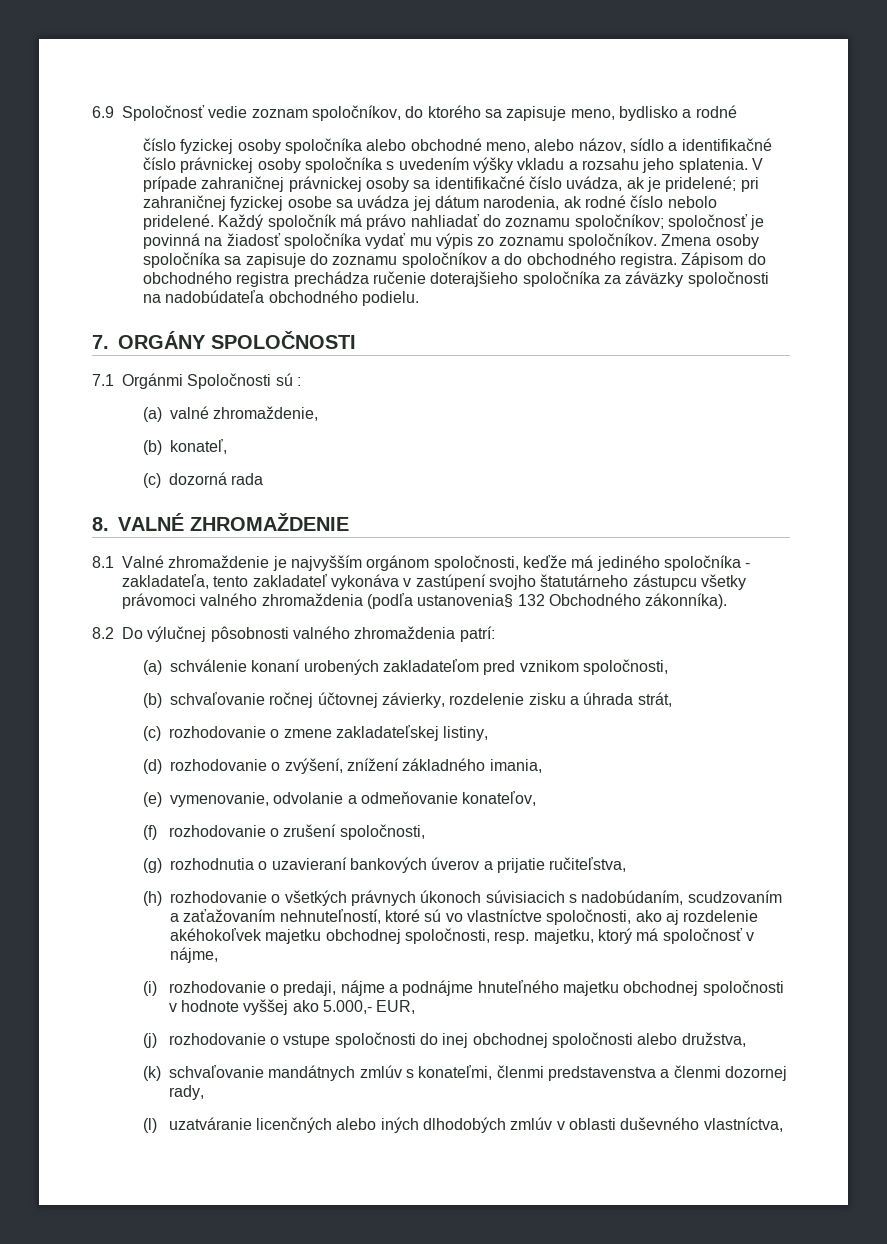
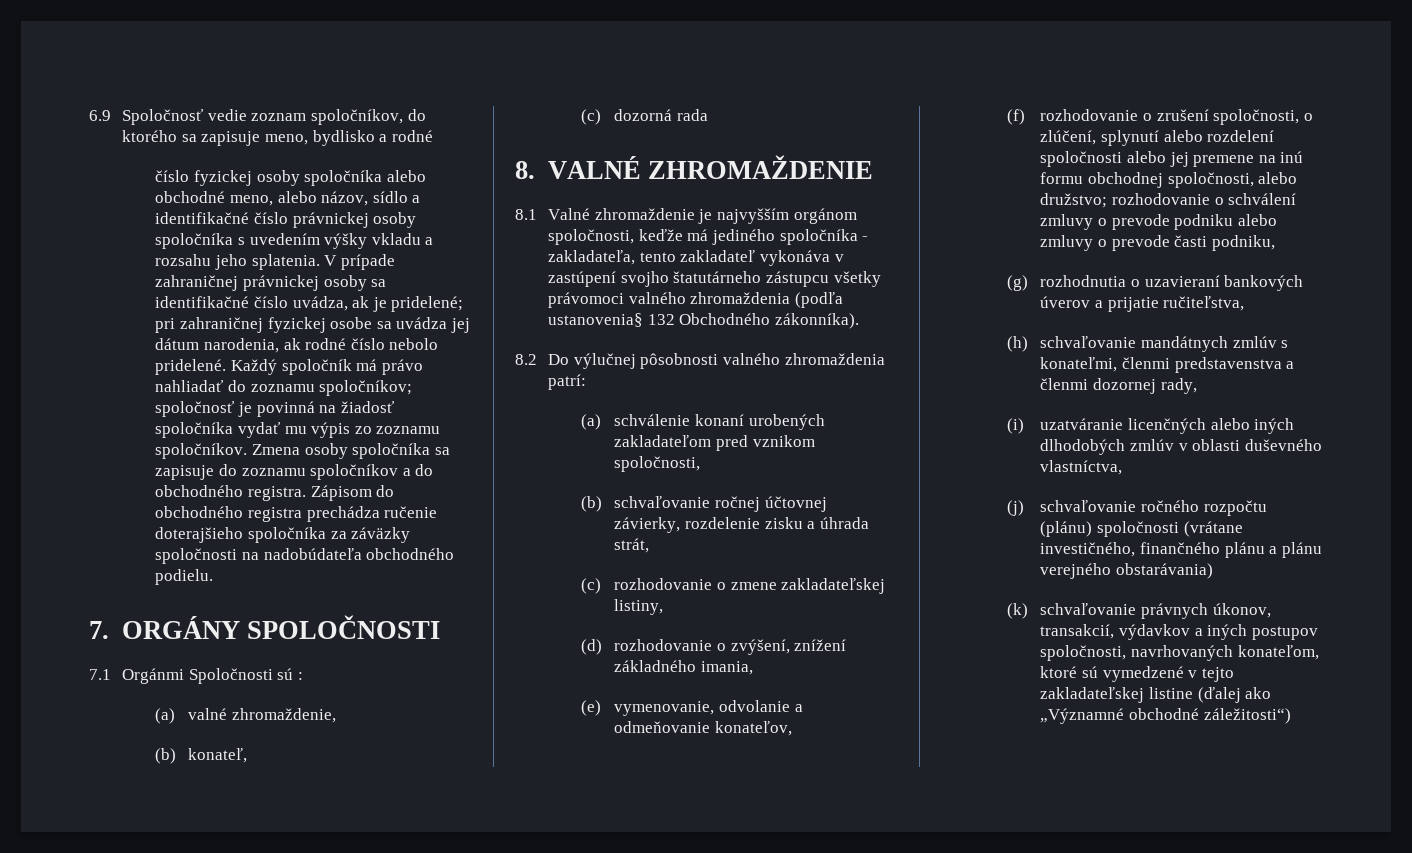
- (f) rozhodovanie o zrušení spoločnosti,
+ (f) rozhodovanie o zrušení spoločnosti, o zlúčení, splynutí alebo rozdelení spoločnosti alebo jej premene na inú formu obchodnej spoločnosti, alebo družstvo; rozhodovanie o schválení zmluvy o prevode podniku alebo zmluvy o prevode časti podniku,
- (h) rozhodovanie o všetkých právnych úkonoch súvisiacich s nadobúdaním, scudzovaním a zaťažovaním nehnuteľností, ktoré sú vo vlastníctve spoločnosti, ako aj rozdelenie akéhokoľvek majetku obchodnej spoločnosti, resp. majetku, ktorý má spoločnosť v nájme,
- (i) rozhodovanie o predaji, nájme a podnájme hnuteľného majetku obchodnej spoločnosti v hodnote vyššej ako 5.000,- EUR,
- (j) rozhodovanie o vstupe spoločnosti do inej obchodnej spoločnosti alebo družstva,
- (k) schvaľovanie mandátnych zmlúv s konateľmi, členmi predstavenstva a členmi dozornej rady,
+ (h) schvaľovanie mandátnych zmlúv s konateľmi, členmi predstavenstva a členmi dozornej rady,
- (l) uzatváranie licenčných alebo iných dlhodobých zmlúv v oblasti duševného vlastníctva,
+ (i) uzatváranie licenčných alebo iných dlhodobých zmlúv v oblasti duševného vlastníctva,
+ (j) schvaľovanie ročného rozpočtu (plánu) spoločnosti (vrátane investičného, finančného plánu a plánu verejného obstarávania)
+ (k) schvaľovanie právnych úkonov, transakcií, výdavkov a iných postupov spoločnosti, navrhovaných konateľom, ktoré sú vymedzené v tejto zakladateľskej listine (ďalej ako „Významné obchodné záležitosti“)

